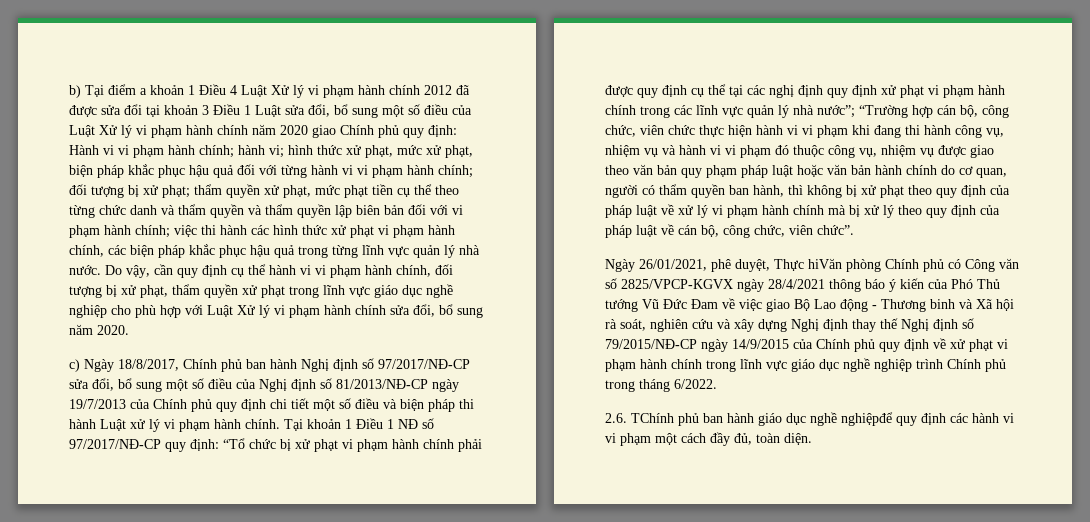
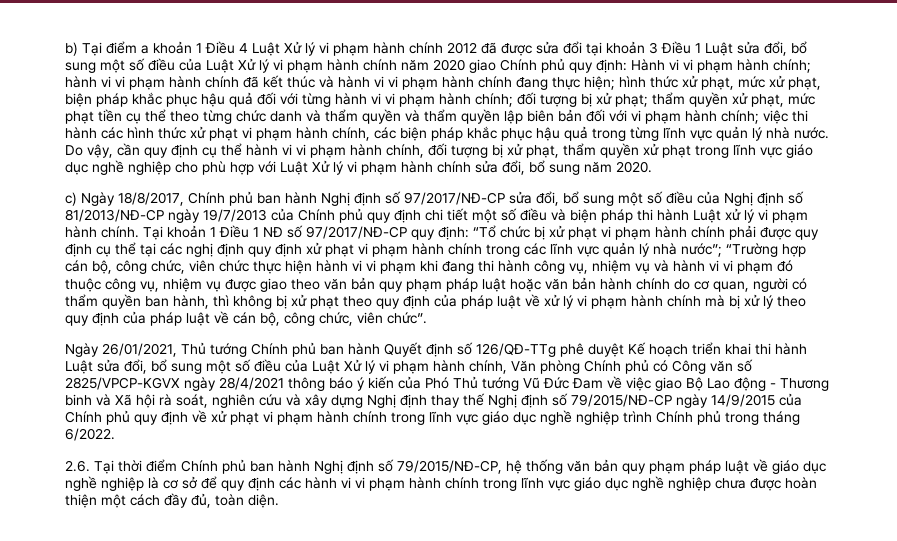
- hành vi;
+ hành vi vi phạm hành chính đã kết thúc và hành vi vi phạm hành chính đang thực hiện;
- Ngày 26/01/2021, phê duyệt, Thực hiVăn phòng Chính phủ có Công văn số 2825/VPCP-KGVX ngày 28/4/2021 thông báo ý kiến của Phó Thủ tướng Vũ Đức Đam về việc giao Bộ Lao động - Thương binh và Xã hội rà soát, nghiên cứu và xây dựng Nghị định thay thế Nghị định số 79/2015/NĐ-CP ngày 14/9/2015 của Chính phủ quy định về xử phạt vi phạm hành chính trong lĩnh vực giáo dục nghề nghiệp trình Chính phủ trong tháng 6/2022.
+ Ngày 26/01/2021, Thủ tướng Chính phủ ban hành Quyết định số 126/QĐ-TTg phê duyệt Kế hoạch triển khai thi hành Luật sửa đổi, bổ sung một số điều của Luật Xử lý vi phạm hành chính, Văn phòng Chính phủ có Công văn số 2825/VPCP-KGVX ngày 28/4/2021 thông báo ý kiến của Phó Thủ tướng Vũ Đức Đam về việc giao Bộ Lao động - Thương binh và Xã hội rà soát, nghiên cứu và xây dựng Nghị định thay thế Nghị định số 79/2015/NĐ-CP ngày 14/9/2015 của Chính phủ quy định về xử phạt vi phạm hành chính trong lĩnh vực giáo dục nghề nghiệp trình Chính phủ trong tháng 6/2022.
- 2.6. TChính phủ ban hành giáo dục nghề nghiệpđể quy định các hành vi vi phạm một cách đầy đủ, toàn diện.
+ 2.6. Tại thời điểm Chính phủ ban hành Nghị định số 79/2015/NĐ-CP, hệ thống văn bản quy phạm pháp luật về giáo dục nghề nghiệp là cơ sở để quy định các hành vi vi phạm hành chính trong lĩnh vực giáo dục nghề nghiệp chưa được hoàn thiện một cách đầy đủ, toàn diện.

